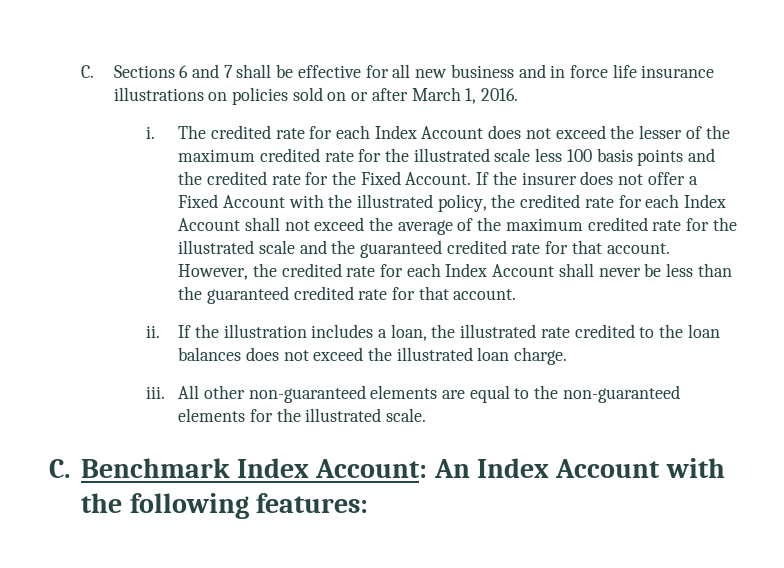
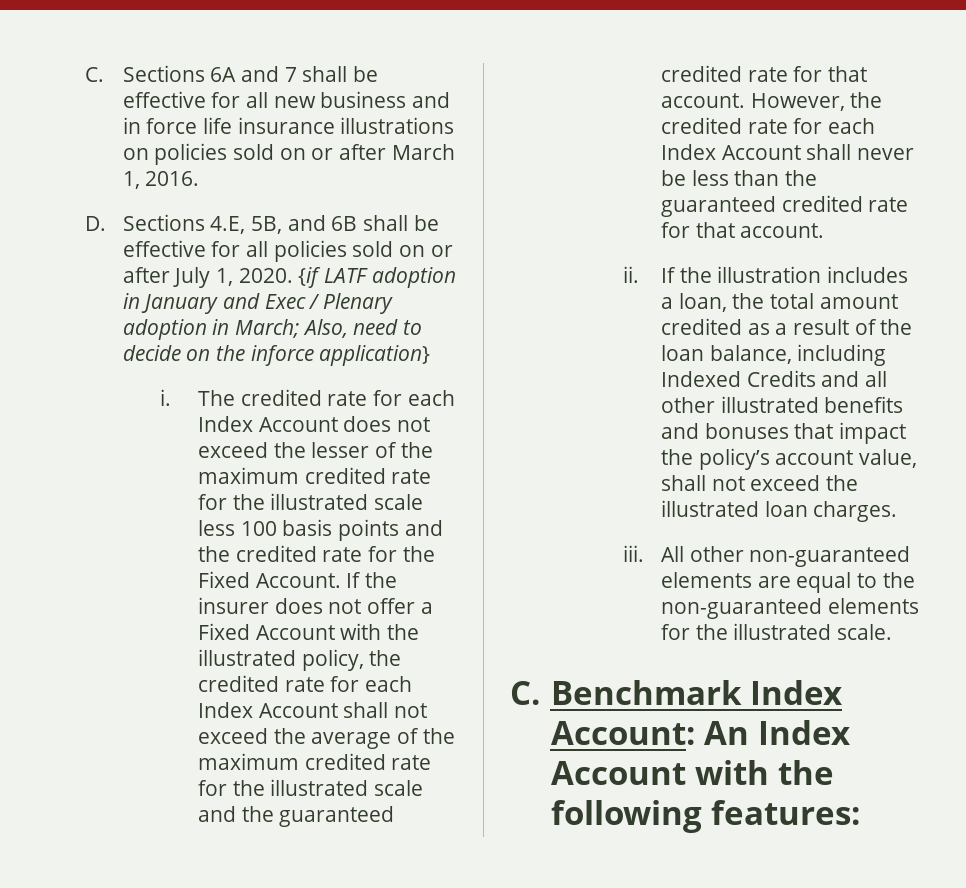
- C. Sections 6 and 7 shall be effective for all new business and in force life insurance illustrations on policies sold on or after March 1, 2016.
+ C. Sections 6A and 7 shall be effective for all new business and in force life insurance illustrations on policies sold on or after March 1, 2016.
+ D. Sections 4.E, 5B, and 6B shall be effective for all policies sold on or after July 1, 2020. {if LATF adoption in January and Exec / Plenary adoption in March; Also, need to decide on the inforce application}
- If the illustration includes a loan, the illustrated rate credited to the loan balances does not exceed the illustrated loan charge.
+ If the illustration includes a loan, the total amount credited as a result of the loan balance, including Indexed Credits and all other illustrated benefits and bonuses that impact the policy’s account value, shall not exceed the illustrated loan charges.

